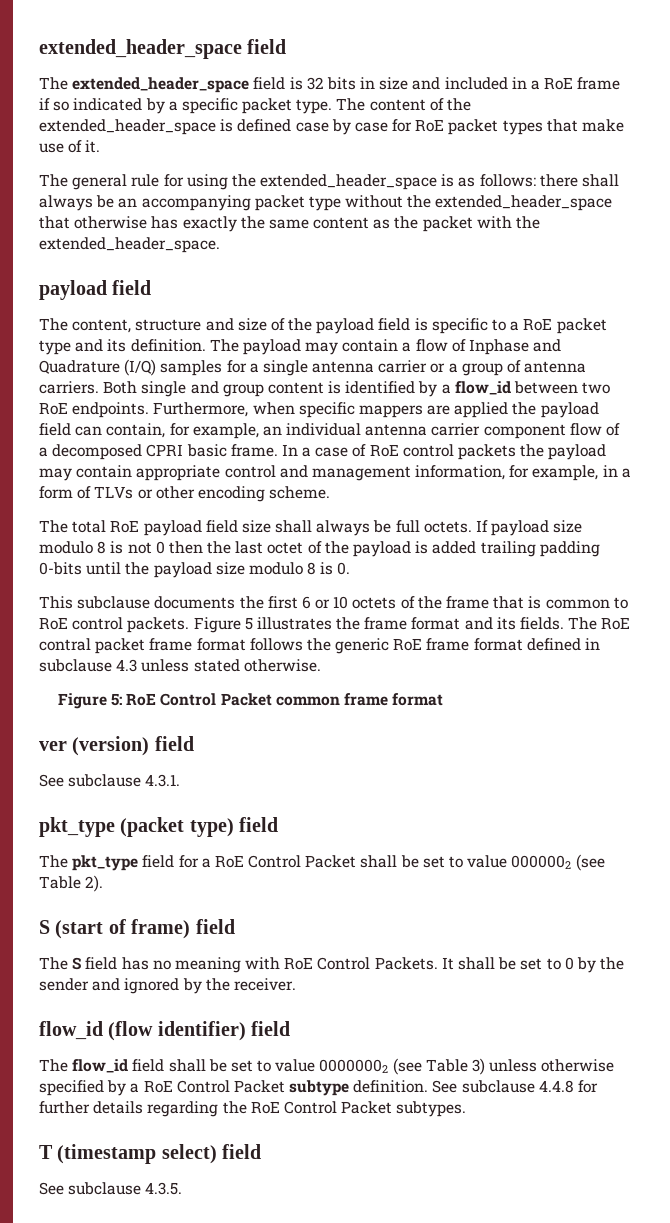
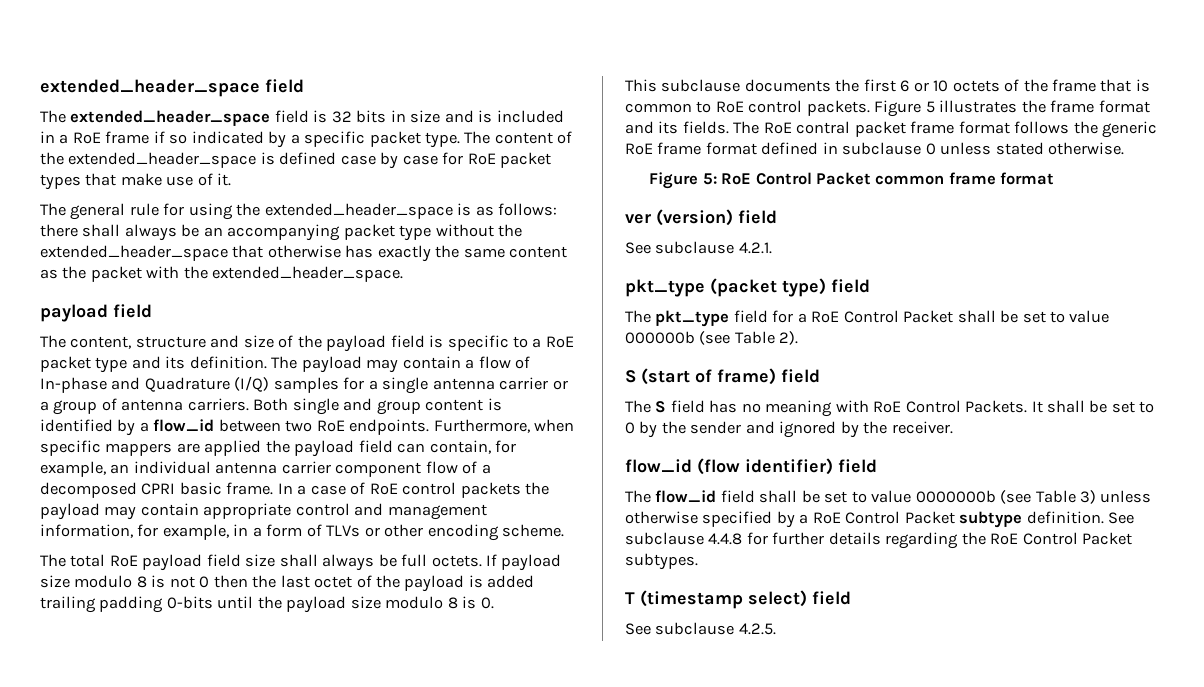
- The extended_header_space field is 32 bits in size and included in a RoE frame if so indicated by a specific packet type.
+ The extended_header_space field is 32 bits in size and is included in a RoE frame if so indicated by a specific packet type.
- The payload may contain a flow of Inphase and Quadrature (I/Q) samples for a single antenna carrier or a group of antenna carriers.
+ The payload may contain a flow of In-phase and Quadrature (I/Q) samples for a single antenna carrier or a group of antenna carriers.
- The RoE contral packet frame format follows the generic RoE frame format defined in subclause 4.3 unless stated otherwise.
+ The RoE contral packet frame format follows the generic RoE frame format defined in subclause 0 unless stated otherwise.
- See subclause 4.3.1.
+ See subclause 4.2.1.
- The pkt_type field for a RoE Control Packet shall be set to value 0000002 (see Table 2).
+ The pkt_type field for a RoE Control Packet shall be set to value 000000b (see Table 2).
- The flow_id field shall be set to value 00000002 (see Table 3) unless otherwise specified by a RoE Control Packet subtype definition.
+ The flow_id field shall be set to value 0000000b (see Table 3) unless otherwise specified by a RoE Control Packet subtype definition.
- See subclause 4.3.5.
+ See subclause 4.2.5.

